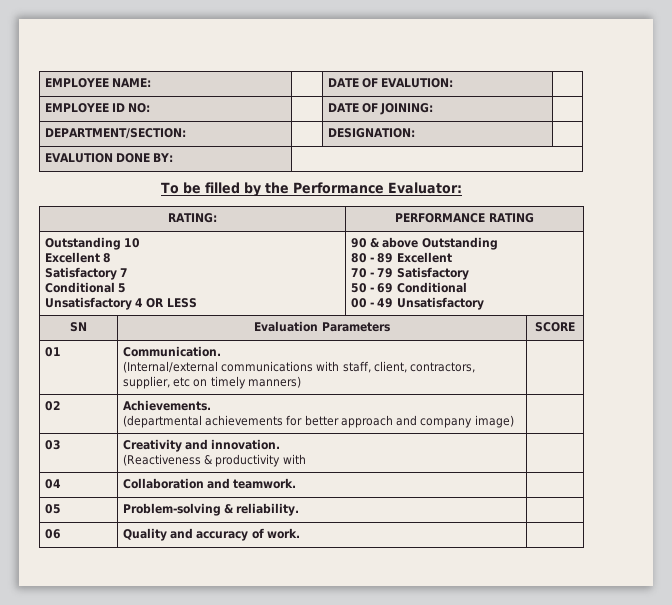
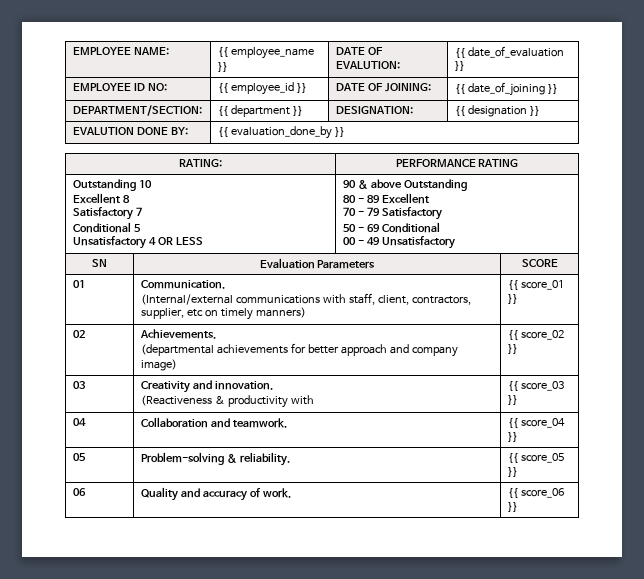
- EMPLOYEE NAME: | | DATE OF EVALUTION: |
+ EMPLOYEE NAME: | {{ employee_name }} | DATE OF EVALUTION: | {{ date_of_evaluation }}
- EMPLOYEE ID NO: | | DATE OF JOINING: |
- DEPARTMENT/SECTION: | | DESIGNATION: |
- EVALUTION DONE BY: |
- To be filled by the Performance Evaluator:
+ EMPLOYEE ID NO: | {{ employee_id }} | DATE OF JOINING: | {{ date_of_joining }}
+ DEPARTMENT/SECTION: | {{ department }} | DESIGNATION: | {{ designation }}
+ EVALUTION DONE BY: | {{ evaluation_done_by }}
  01 | Communication.
- (Internal/external communications with staff, client, contractors, supplier, etc on timely manners) |
+ (Internal/external communications with staff, client, contractors, supplier, etc on timely manners) | {{ score_01 }}
  02 | Achievements.
- (departmental achievements for better approach and company image) |
+ (departmental achievements for better approach and company image) | {{ score_02 }}
  03 | Creativity and innovation.
- (Reactiveness & productivity with |
+ (Reactiveness & productivity with | {{ score_03 }}
- 04 | Collaboration and teamwork. |
+ 04 | Collaboration and teamwork. | {{ score_04 }}
- 05 | Problem-solving & reliability. |
+ 05 | Problem-solving & reliability. | {{ score_05 }}
- 06 | Quality and accuracy of work. |
+ 06 | Quality and accuracy of work. | {{ score_06 }}

